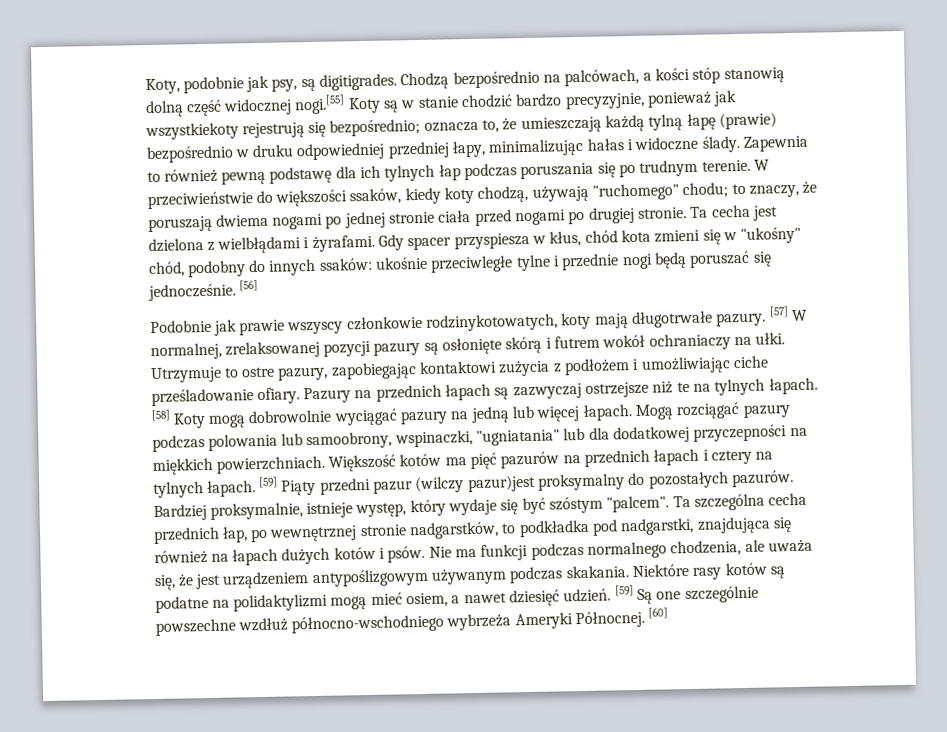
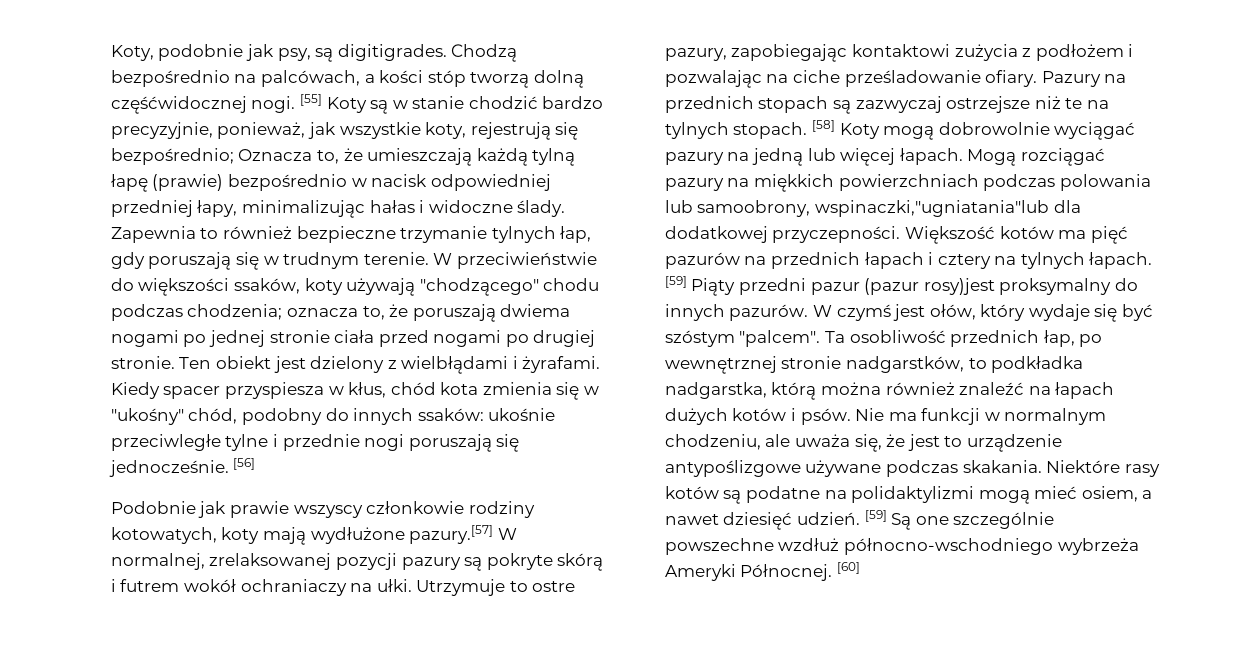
- Chodzą bezpośrednio na palcówach, a kości stóp stanowią dolną część widocznej nogi.[55] Koty są w stanie chodzić bardzo precyzyjnie, ponieważ jak wszystkiekoty rejestrują się bezpośrednio; oznacza to, że umieszczają każdą tylną łapę (prawie) bezpośrednio w druku odpowiedniej przedniej łapy, minimalizując hałas i widoczne ślady.
+ Chodzą bezpośrednio na palcówach, a kości stóp tworzą dolną częśćwidocznej nogi. [55] Koty są w stanie chodzić bardzo precyzyjnie, ponieważ, jak wszystkie koty, rejestrują się bezpośrednio; Oznacza to, że umieszczają każdą tylną łapę (prawie) bezpośrednio w nacisk odpowiedniej przedniej łapy, minimalizując hałas i widoczne ślady.
- Zapewnia to również pewną podstawę dla ich tylnych łap podczas poruszania się po trudnym terenie.
+ Zapewnia to również bezpieczne trzymanie tylnych łap, gdy poruszają się w trudnym terenie.
- W przeciwieństwie do większości ssaków, kiedy koty chodzą, używają "ruchomego" chodu; to znaczy, że poruszają dwiema nogami po jednej stronie ciała przed nogami po drugiej stronie.
+ W przeciwieństwie do większości ssaków, koty używają "chodzącego" chodu podczas chodzenia; oznacza to, że poruszają dwiema nogami po jednej stronie ciała przed nogami po drugiej stronie.
- Ta cecha jest dzielona z wielbłądami i żyrafami.
+ Ten obiekt jest dzielony z wielbłądami i żyrafami.
- Gdy spacer przyspiesza w kłus, chód kota zmieni się w "ukośny" chód, podobny do innych ssaków: ukośnie przeciwległe tylne i przednie nogi będą poruszać się jednocześnie.
+ Kiedy spacer przyspiesza w kłus, chód kota zmienia się w "ukośny" chód, podobny do innych ssaków: ukośnie przeciwległe tylne i przednie nogi poruszają się jednocześnie.
- Podobnie jak prawie wszyscy członkowie rodzinykotowatych, koty mają długotrwałe pazury. [57] W normalnej, zrelaksowanej pozycji pazury są osłonięte skórą i futrem wokół ochraniaczy na ułki.
+ Podobnie jak prawie wszyscy członkowie rodziny kotowatych, koty mają wydłużone pazury.[57] W normalnej, zrelaksowanej pozycji pazury są pokryte skórą i futrem wokół ochraniaczy na ułki.
- Utrzymuje to ostre pazury, zapobiegając kontaktowi zużycia z podłożem i umożliwiając ciche prześladowanie ofiary.
+ Utrzymuje to ostre pazury, zapobiegając kontaktowi zużycia z podłożem i pozwalając na ciche prześladowanie ofiary.
- Pazury na przednich łapach są zazwyczaj ostrzejsze niż te na tylnych łapach.
+ Pazury na przednich stopach są zazwyczaj ostrzejsze niż te na tylnych stopach.
- Mogą rozciągać pazury podczas polowania lub samoobrony, wspinaczki, "ugniatania" lub dla dodatkowej przyczepności na miękkich powierzchniach.
+ Mogą rozciągać pazury na miękkich powierzchniach podczas polowania lub samoobrony, wspinaczki,"ugniatania"lub dla dodatkowej przyczepności.
- [59] Piąty przedni pazur (wilczy pazur)jest proksymalny do pozostałych pazurów. Bardziej proksymalnie, istnieje występ, który wydaje się być szóstym "palcem".
+ [59] Piąty przedni pazur (pazur rosy)jest proksymalny do innych pazurów. W czymś jest ołów, który wydaje się być szóstym "palcem".
- Ta szczególna cecha przednich łap, po wewnętrznej stronie nadgarstków, to podkładka pod nadgarstki, znajdująca się również na łapach dużych kotów i psów.
+ Ta osobliwość przednich łap, po wewnętrznej stronie nadgarstków, to podkładka nadgarstka, którą można również znaleźć na łapach dużych kotów i psów.
- Nie ma funkcji podczas normalnego chodzenia, ale uważa się, że jest urządzeniem antypoślizgowym używanym podczas skakania.
+ Nie ma funkcji w normalnym chodzeniu, ale uważa się, że jest to urządzenie antypoślizgowe używane podczas skakania.

